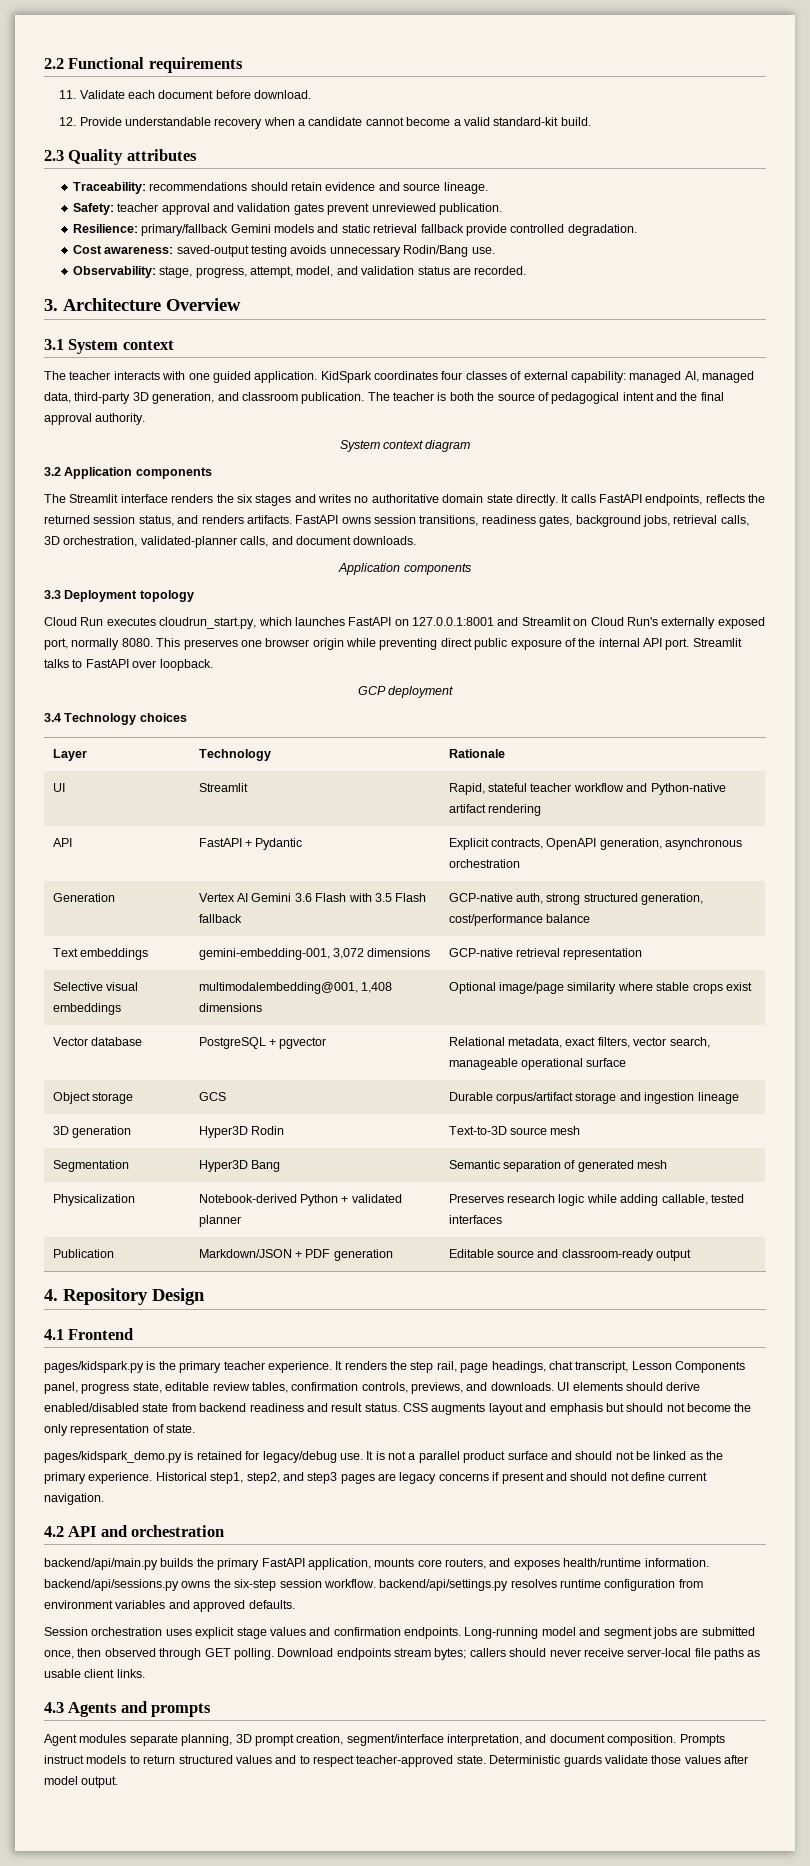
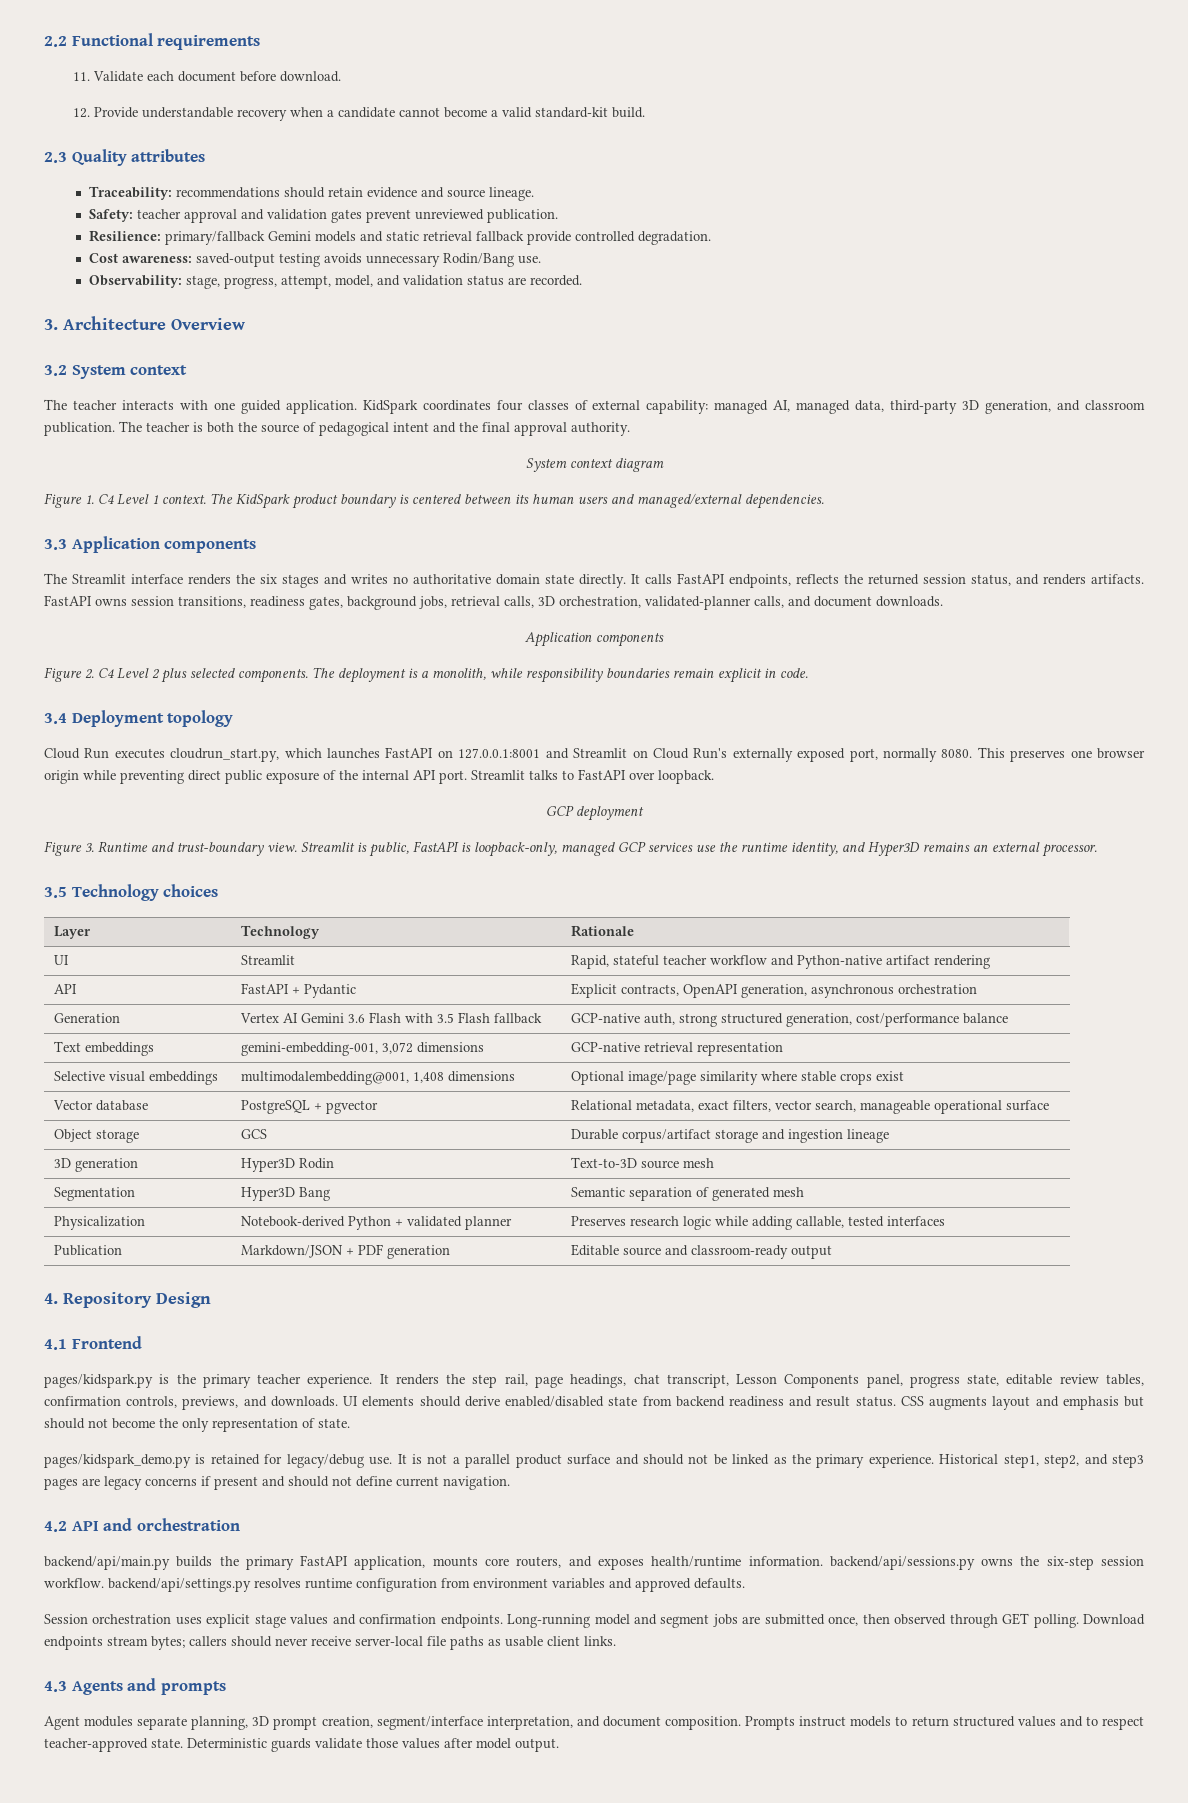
- 3.1 System context
+ 3.2 System context
- 3.2 Application components
+ Figure 1. C4 Level 1 context. The KidSpark product boundary is centered between its human users and managed/external dependencies.
+ 3.3 Application components
- 3.3 Deployment topology
+ Figure 2. C4 Level 2 plus selected components. The deployment is a monolith, while responsibility boundaries remain explicit in code.
+ 3.4 Deployment topology
- 3.4 Technology choices
+ Figure 3. Runtime and trust-boundary view. Streamlit is public, FastAPI is loopback-only, managed GCP services use the runtime identity, and Hyper3D remains an external processor.
+ 3.5 Technology choices

